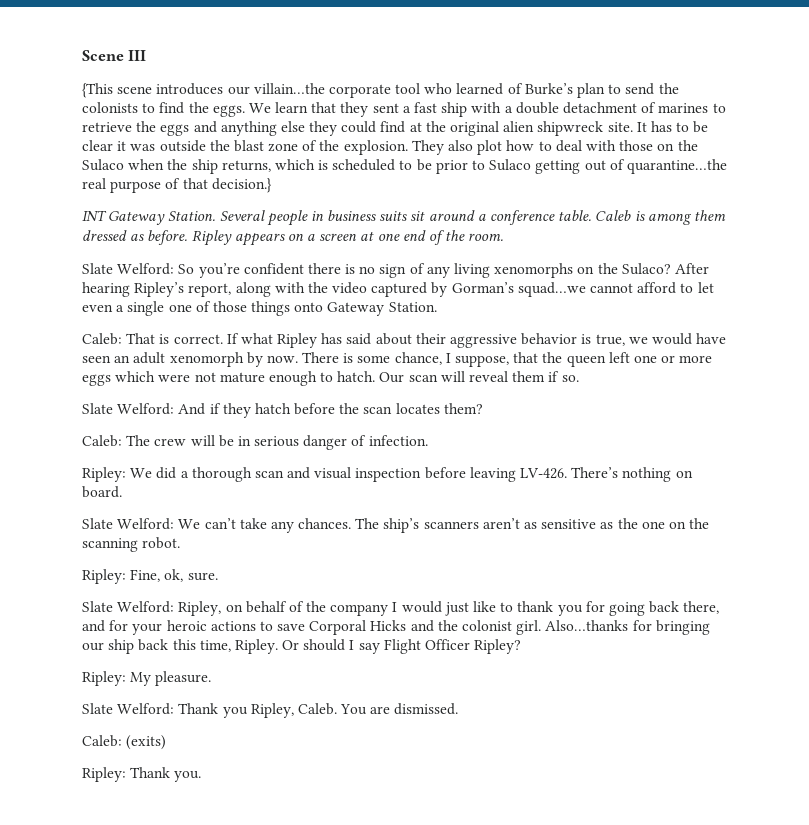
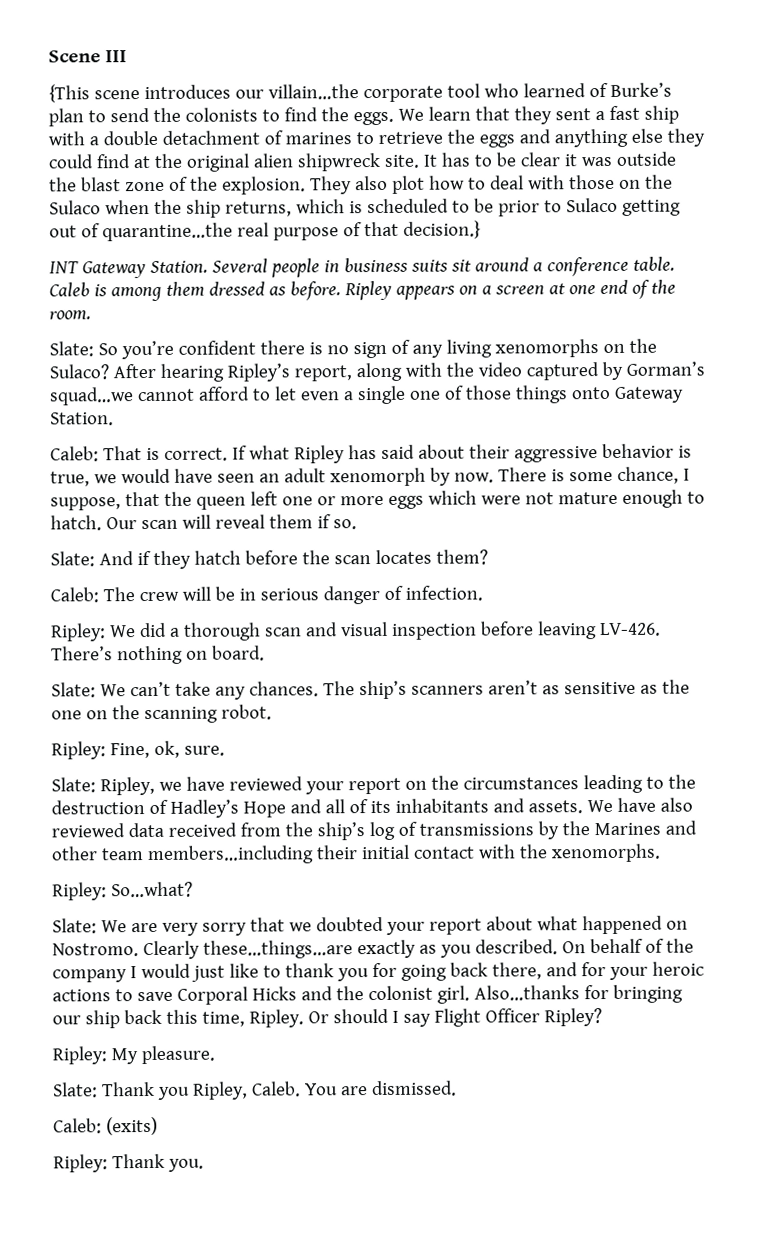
- Slate Welford: So you’re confident there is no sign of any living xenomorphs on the Sulaco?
+ Slate: So you’re confident there is no sign of any living xenomorphs on the Sulaco?
- Slate Welford: And if they hatch before the scan locates them?
+ Slate: And if they hatch before the scan locates them?
- Slate Welford: We can’t take any chances.
+ Slate: We can’t take any chances.
- Slate Welford: Ripley, on behalf of the company I would just like to thank you for going back there, and for your heroic actions to save Corporal Hicks and the colonist girl.
+ Slate: Ripley, we have reviewed your report on the circumstances leading to the destruction of Hadley’s Hope and all of its inhabitants and assets. We have also reviewed data received from the ship’s log of transmissions by the Marines and other team members…including their initial contact with the xenomorphs.
+ Ripley: So…what?
+ Slate: We are very sorry that we doubted your report about what happened on Nostromo. Clearly these…things…are exactly as you described. On behalf of the company I would just like to thank you for going back there, and for your heroic actions to save Corporal Hicks and the colonist girl.
- Slate Welford: Thank you Ripley, Caleb.
+ Slate: Thank you Ripley, Caleb.

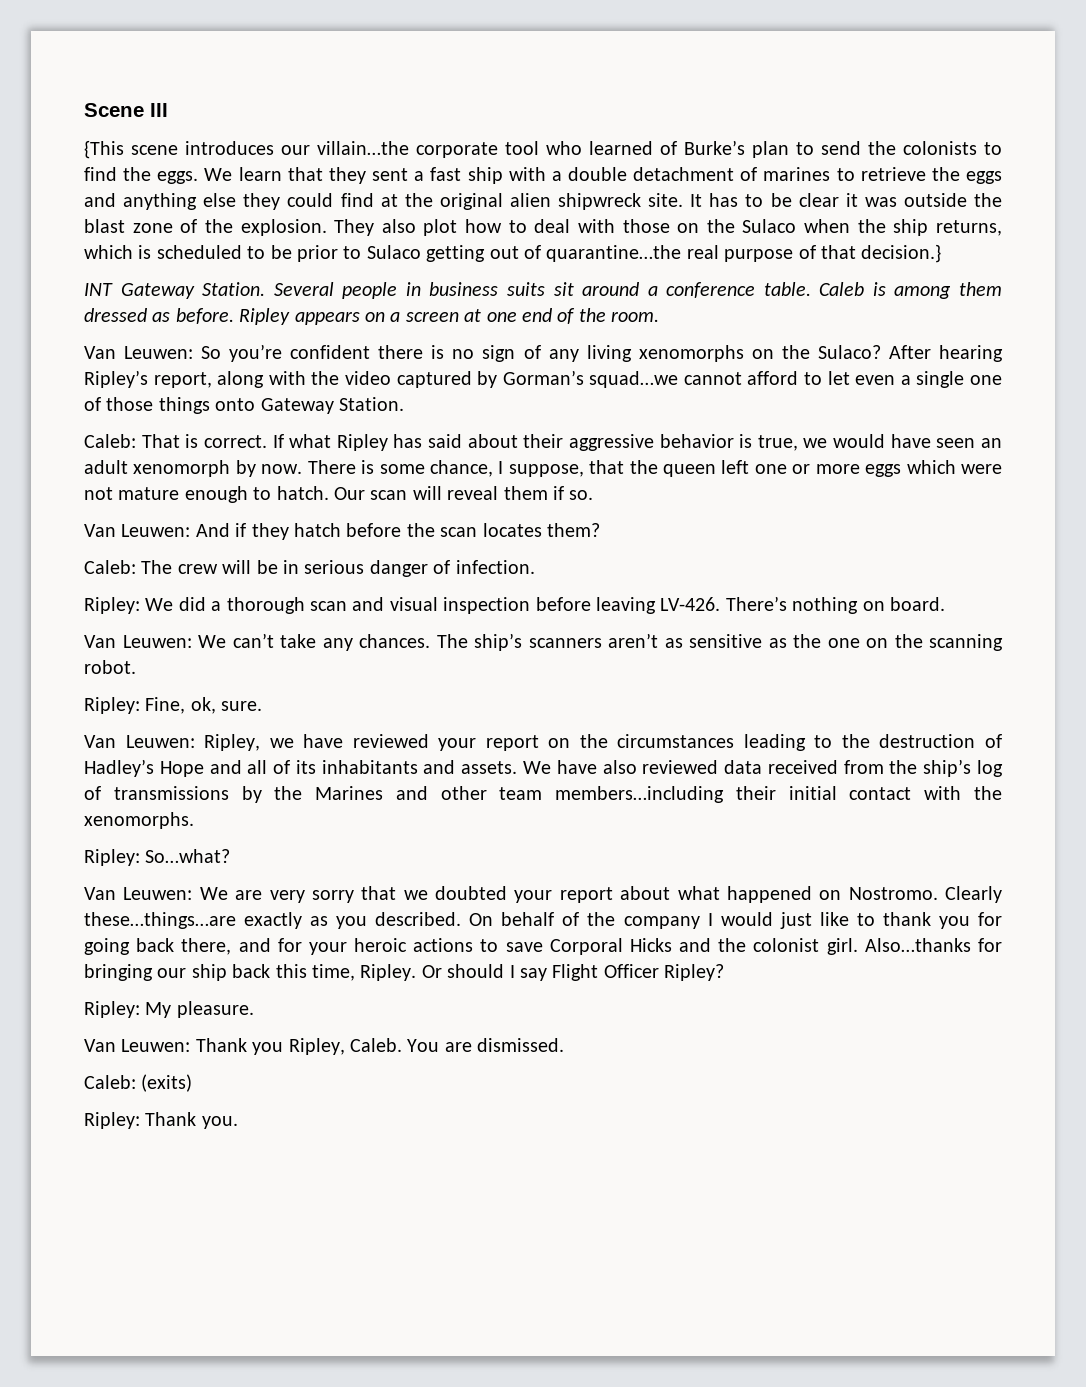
- Slate: So you’re confident there is no sign of any living xenomorphs on the Sulaco?
+ Van Leuwen: So you’re confident there is no sign of any living xenomorphs on the Sulaco?
- Slate: And if they hatch before the scan locates them?
+ Van Leuwen: And if they hatch before the scan locates them?
- Slate: We can’t take any chances.
+ Van Leuwen: We can’t take any chances.
- Slate: Ripley, we have reviewed your report on the circumstances leading to the destruction of Hadley’s Hope and all of its inhabitants and assets.
+ Van Leuwen: Ripley, we have reviewed your report on the circumstances leading to the destruction of Hadley’s Hope and all of its inhabitants and assets.
- Slate: We are very sorry that we doubted your report about what happened on Nostromo.
+ Van Leuwen: We are very sorry that we doubted your report about what happened on Nostromo.
- Slate: Thank you Ripley, Caleb.
+ Van Leuwen: Thank you Ripley, Caleb.

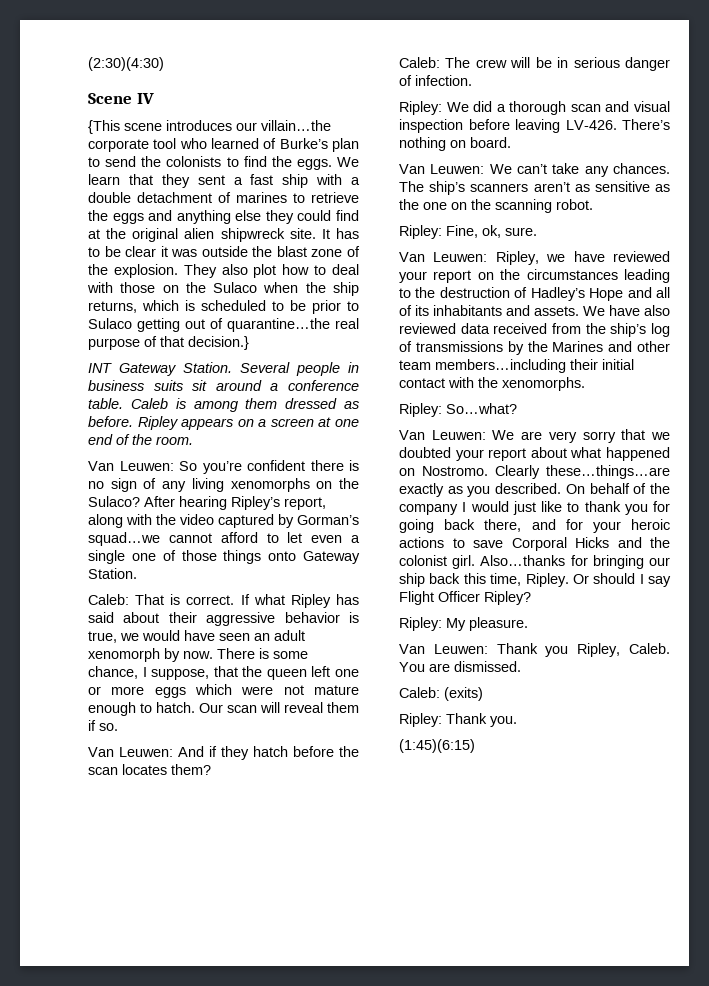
- Scene III
+ (2:30)(4:30)
+ Scene IV
+ (1:45)(6:15)

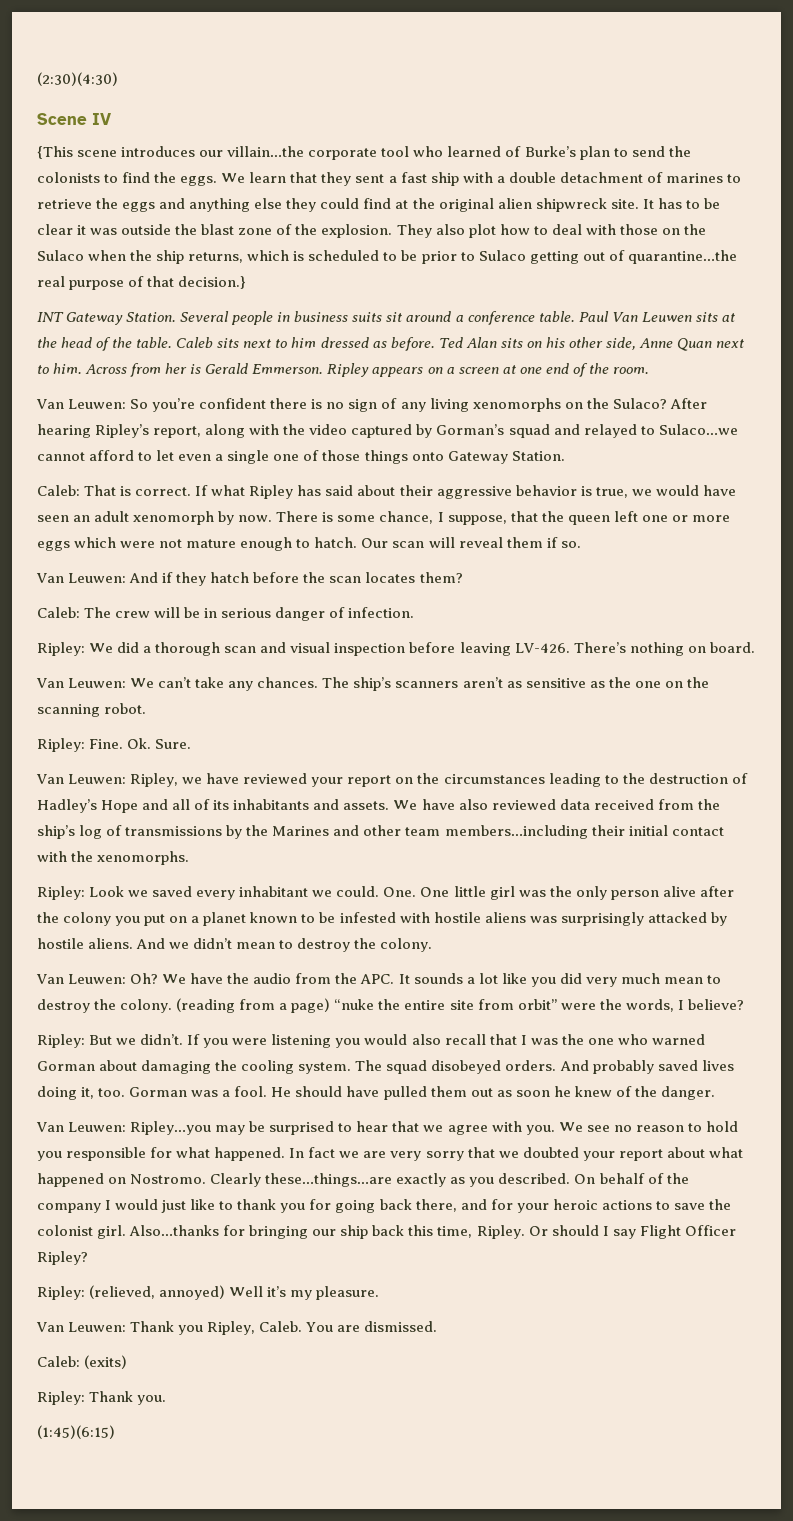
- Caleb is among them dressed as before.
+ Paul Van Leuwen sits at the head of the table. Caleb sits next to him dressed as before. Ted Alan sits on his other side, Anne Quan next to him. Across from her is Gerald Emmerson.
- After hearing Ripley’s report, along with the video captured by Gorman’s squad…we cannot afford to let even a single one of those things onto Gateway Station.
+ After hearing Ripley’s report, along with the video captured by Gorman’s squad and relayed to Sulaco…we cannot afford to let even a single one of those things onto Gateway Station.
- Ripley: Fine, ok, sure.
+ Ripley: Fine. Ok. Sure.
- Ripley: So…what?
- Van Leuwen: We are very sorry that we doubted your report about what happened on Nostromo.
+ Ripley: Look we saved every inhabitant we could. One. One little girl was the only person alive after the colony you put on a planet known to be infested with hostile aliens was surprisingly attacked by hostile aliens. And we didn’t mean to destroy the colony.
+ Van Leuwen: Oh? We have the audio from the APC. It sounds a lot like you did very much mean to destroy the colony. (reading from a page) “nuke the entire site from orbit” were the words, I believe?
+ Ripley: But we didn’t. If you were listening you would also recall that I was the one who warned Gorman about damaging the cooling system. The squad disobeyed orders. And probably saved lives doing it, too. Gorman was a fool. He should have pulled them out as soon he knew of the danger.
+ Van Leuwen: Ripley…you may be surprised to hear that we agree with you. We see no reason to hold you responsible for what happened. In fact we are very sorry that we doubted your report about what happened on Nostromo.
- On behalf of the company I would just like to thank you for going back there, and for your heroic actions to save Corporal Hicks and the colonist girl.
+ On behalf of the company I would just like to thank you for going back there, and for your heroic actions to save the colonist girl.
- Ripley: My pleasure.
+ Ripley: (relieved, annoyed) Well it’s my pleasure.

